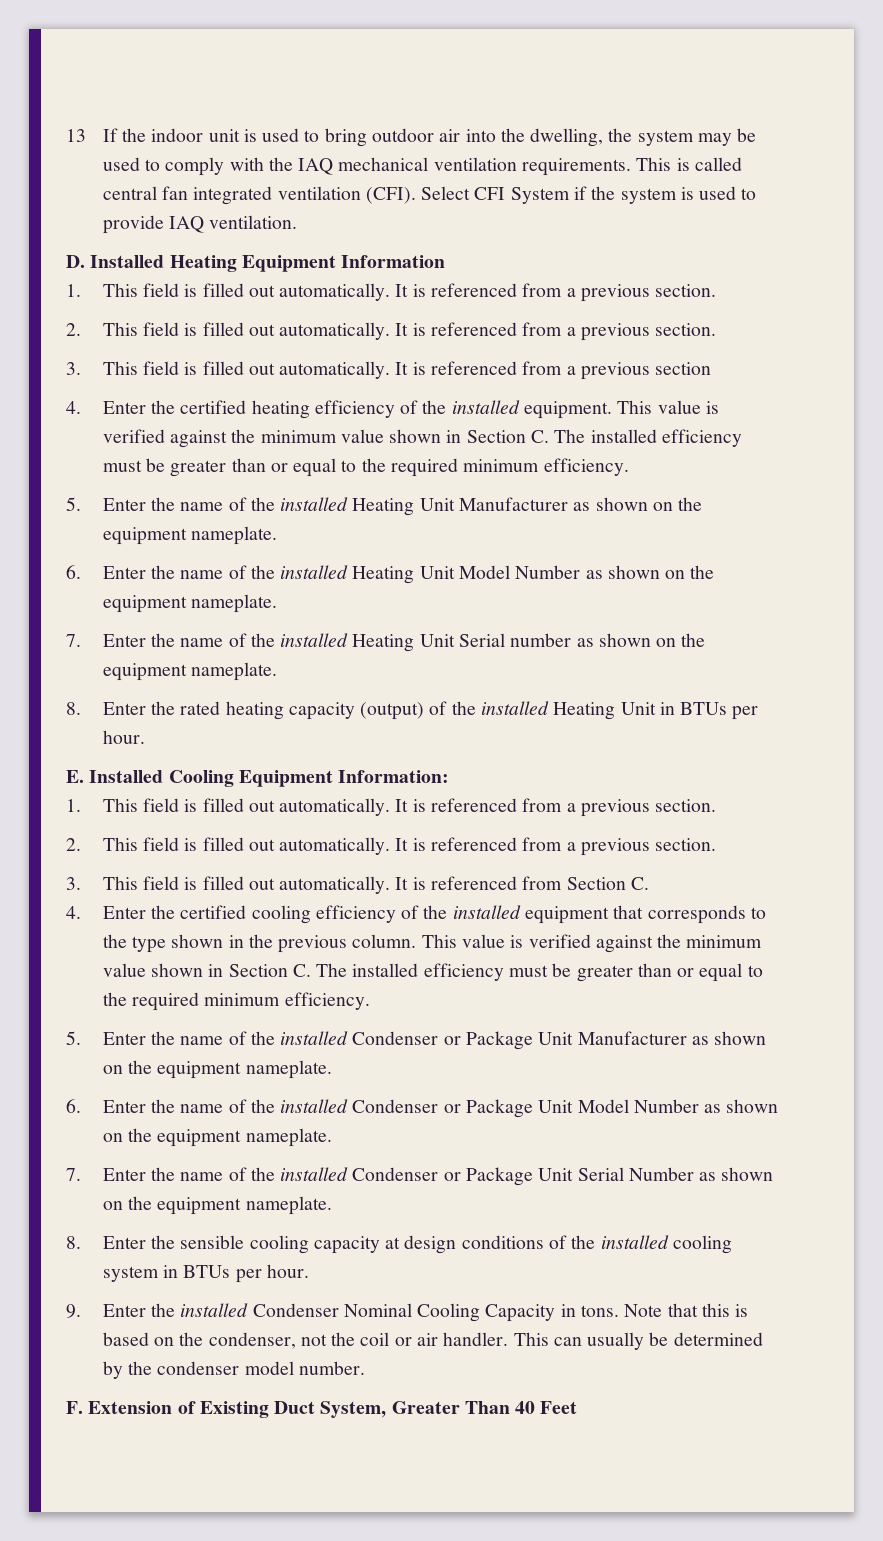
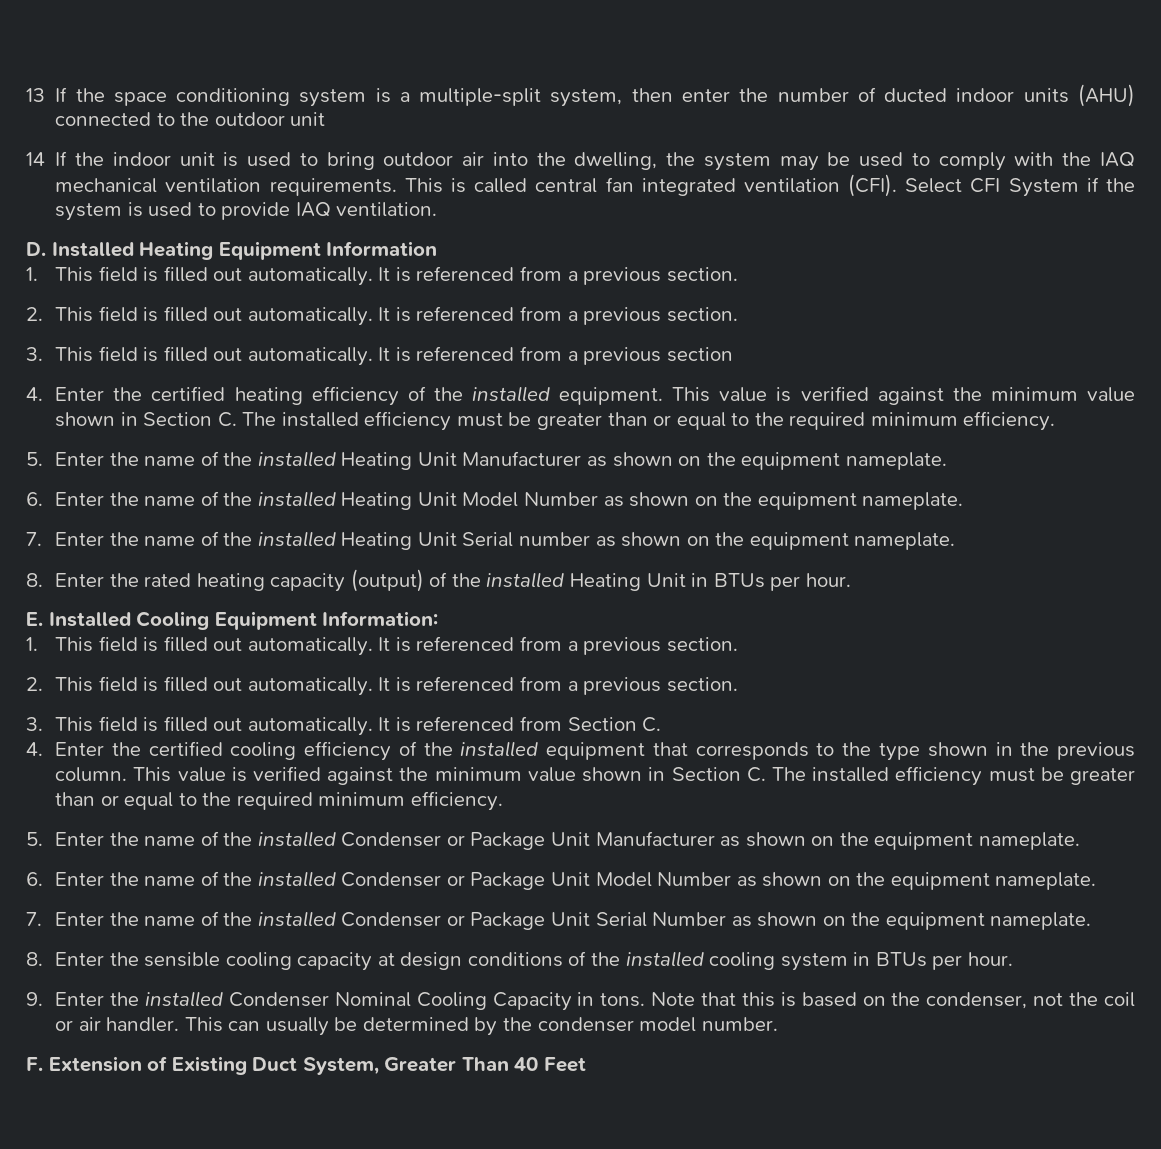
- 13 If the indoor unit is used to bring outdoor air into the dwelling, the system may be used to comply with the IAQ mechanical ventilation requirements.
+ 13 If the space conditioning system is a multiple-split system, then enter the number of ducted indoor units (AHU) connected to the outdoor unit
+ 14 If the indoor unit is used to bring outdoor air into the dwelling, the system may be used to comply with the IAQ mechanical ventilation requirements.

